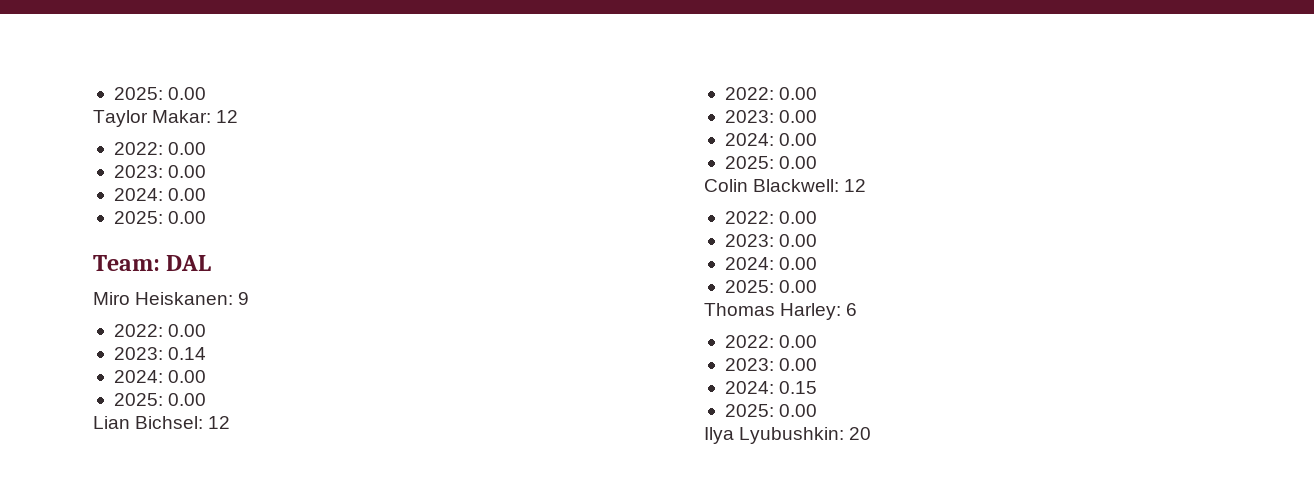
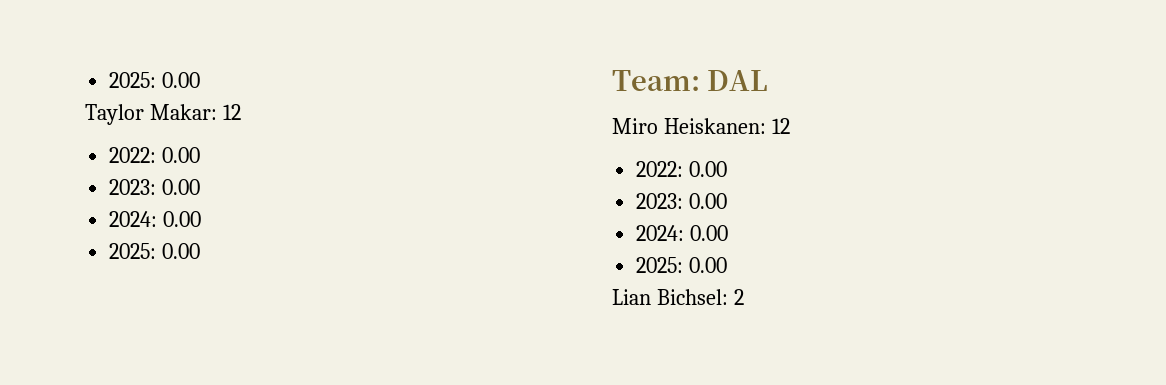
- Miro Heiskanen: 9
- 2022: 0.00
- 2023: 0.14
- 2024: 0.00
- 2025: 0.00
- Lian Bichsel: 12
+ Miro Heiskanen: 12
  2022: 0.00
  2023: 0.00
  2024: 0.00
  2025: 0.00
- Colin Blackwell: 12
- 2022: 0.00
- 2023: 0.00
- 2024: 0.00
- 2025: 0.00
- Thomas Harley: 6
- 2022: 0.00
- 2023: 0.00
- 2024: 0.15
- 2025: 0.00
- Ilya Lyubushkin: 20
+ Lian Bichsel: 2

